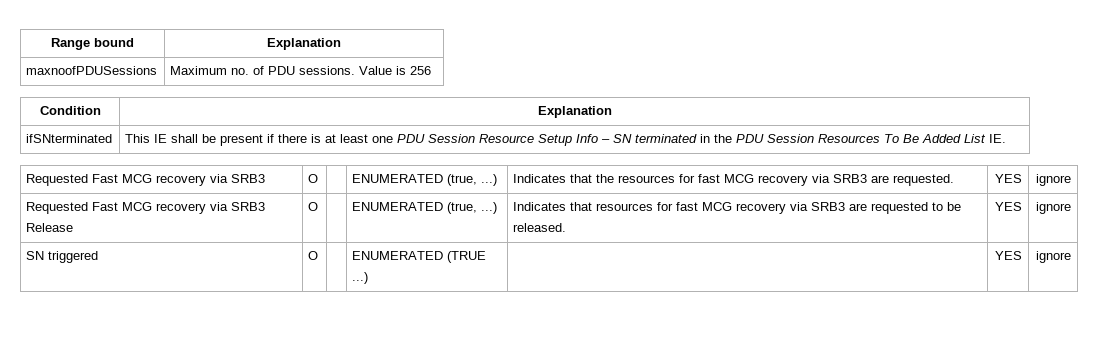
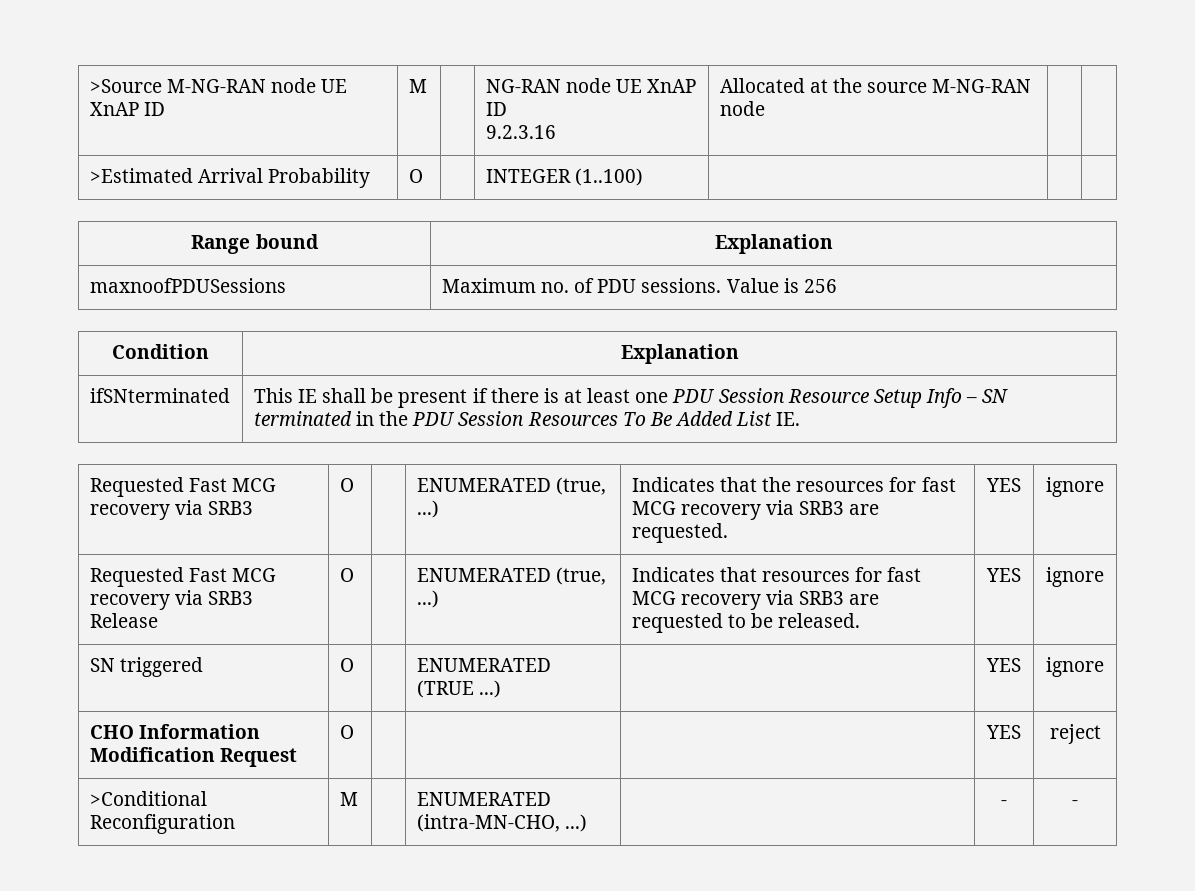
+ >Source M-NG-RAN node UE XnAP ID | M | | NG-RAN node UE XnAP ID
+ 9.2.3.16 | Allocated at the source M-NG-RAN node | |
+ >Estimated Arrival Probability | O | | INTEGER (1..100) | | |
+ CHO Information Modification Request | O | | | | YES | reject
+ >Conditional Reconfiguration | M | | ENUMERATED (intra-MN-CHO, ...) | | - | -

